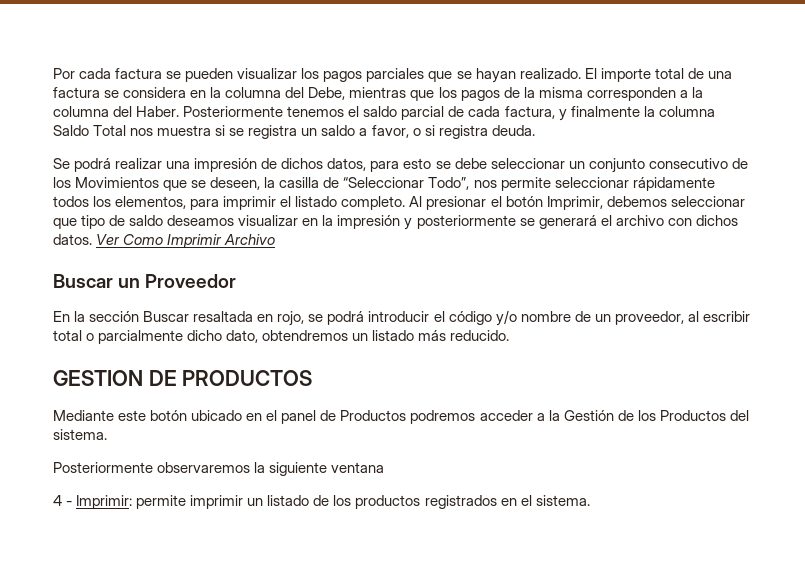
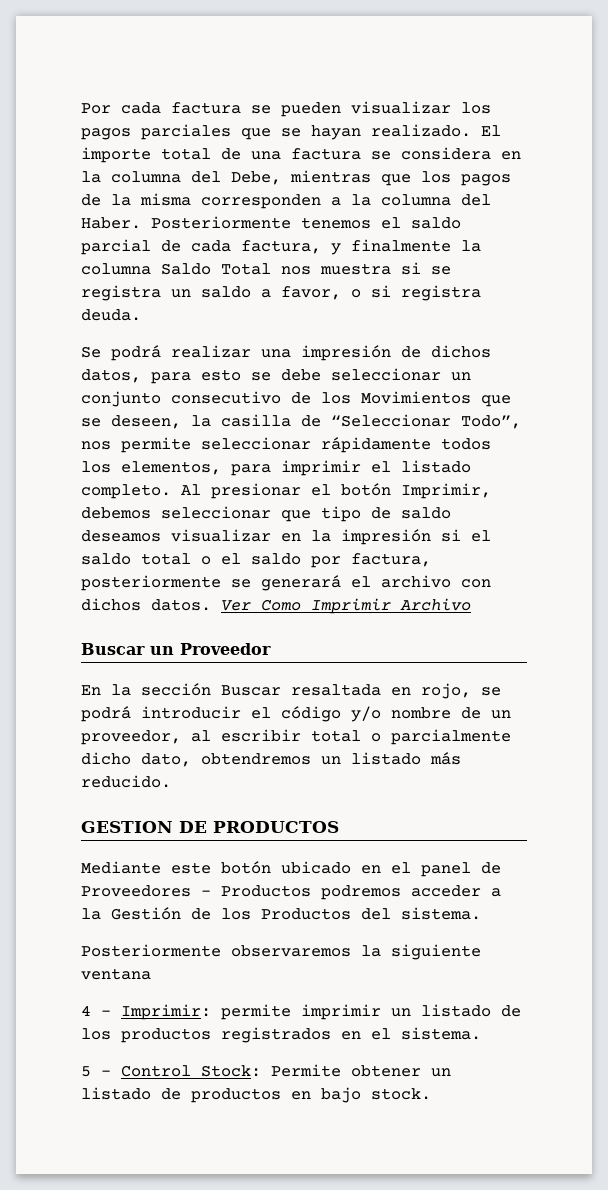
- Al presionar el botón Imprimir, debemos seleccionar que tipo de saldo deseamos visualizar en la impresión y posteriormente se generará el archivo con dichos datos.
+ Al presionar el botón Imprimir, debemos seleccionar que tipo de saldo deseamos visualizar en la impresión si el saldo total o el saldo por factura, posteriormente se generará el archivo con dichos datos.
- Mediante este botón ubicado en el panel de Productos podremos acceder a la Gestión de los Productos del sistema.
+ Mediante este botón ubicado en el panel de Proveedores - Productos podremos acceder a la Gestión de los Productos del sistema.
+ 5 - Control Stock: Permite obtener un listado de productos en bajo stock.

